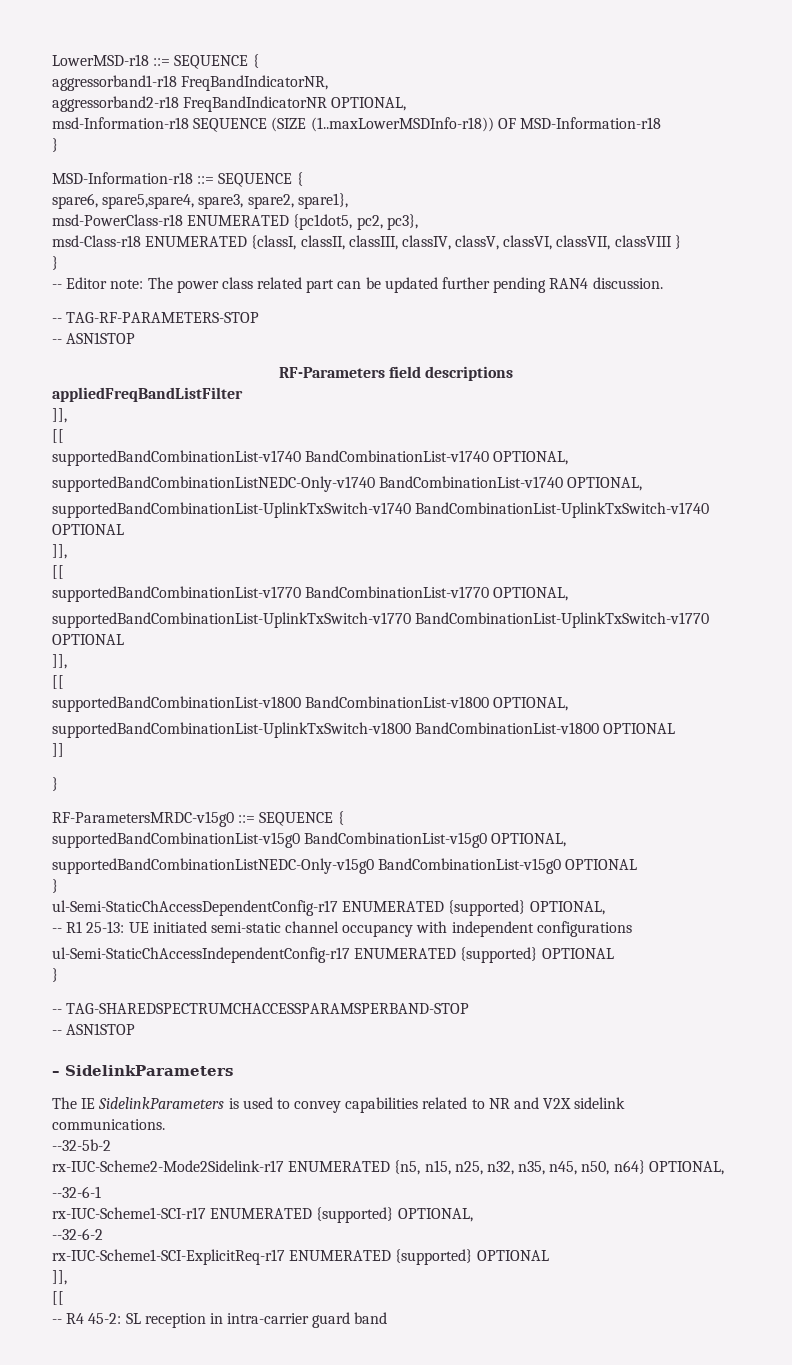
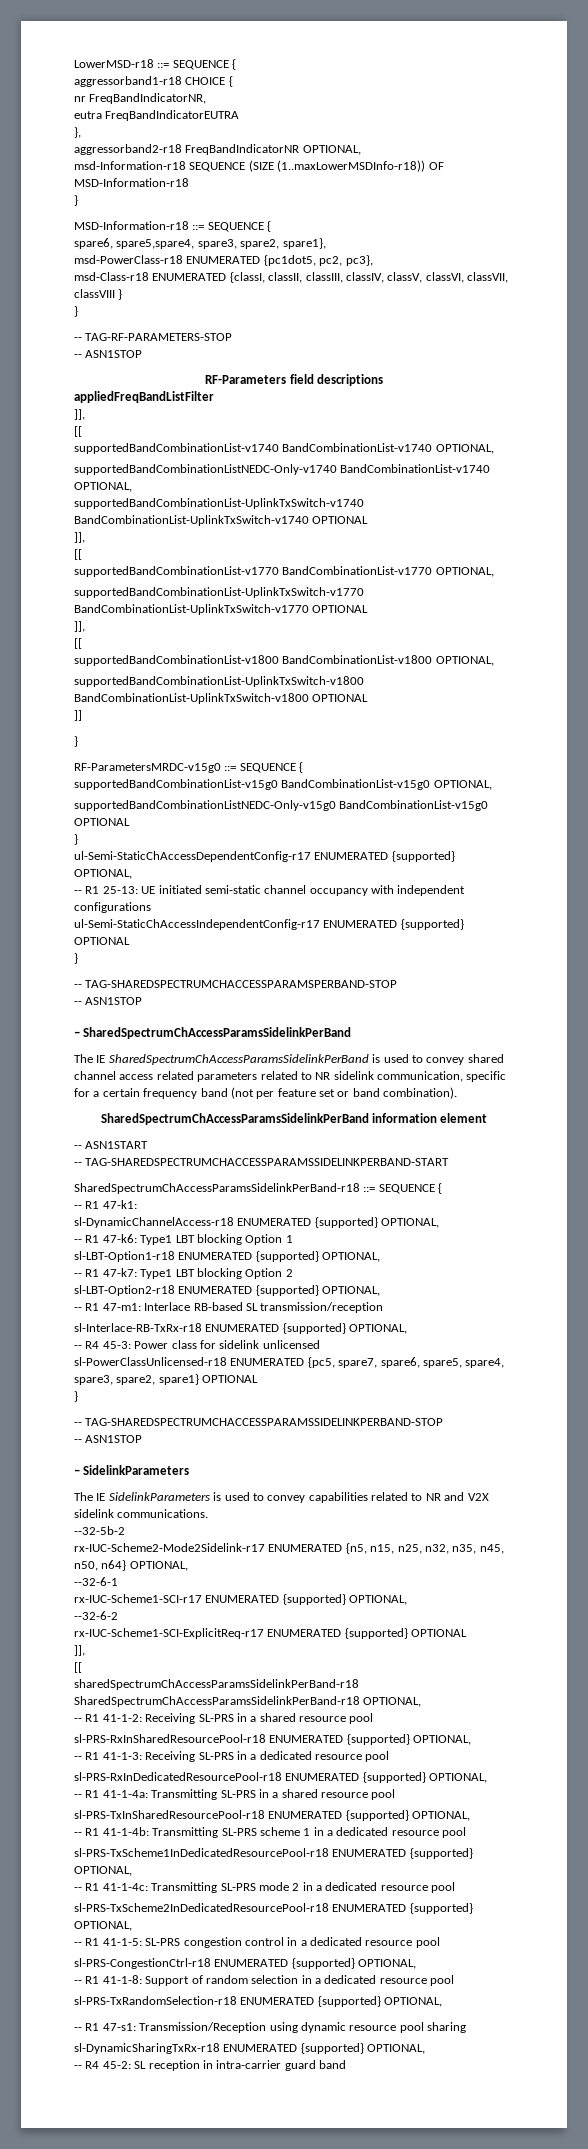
- aggressorband1-r18 FreqBandIndicatorNR,
+ aggressorband1-r18 CHOICE {
+ nr FreqBandIndicatorNR,
+ eutra FreqBandIndicatorEUTRA
+ },
- -- Editor note: The power class related part can be updated further pending RAN4 discussion.
- supportedBandCombinationList-UplinkTxSwitch-v1800 BandCombinationList-v1800 OPTIONAL
+ supportedBandCombinationList-UplinkTxSwitch-v1800 BandCombinationList-UplinkTxSwitch-v1800 OPTIONAL
+ – SharedSpectrumChAccessParamsSidelinkPerBand
+ The IE SharedSpectrumChAccessParamsSidelinkPerBand is used to convey shared channel access related parameters related to NR sidelink communication, specific for a certain frequency band (not per feature set or band combination).
+ SharedSpectrumChAccessParamsSidelinkPerBand information element
+ -- ASN1START
+ -- TAG-SHAREDSPECTRUMCHACCESSPARAMSSIDELINKPERBAND-START
+ SharedSpectrumChAccessParamsSidelinkPerBand-r18 ::= SEQUENCE {
+ -- R1 47-k1:
+ sl-DynamicChannelAccess-r18 ENUMERATED {supported} OPTIONAL,
+ -- R1 47-k6: Type1 LBT blocking Option 1
+ sl-LBT-Option1-r18 ENUMERATED {supported} OPTIONAL,
+ -- R1 47-k7: Type1 LBT blocking Option 2
+ sl-LBT-Option2-r18 ENUMERATED {supported} OPTIONAL,
+ -- R1 47-m1: Interlace RB-based SL transmission/reception
+ sl-Interlace-RB-TxRx-r18 ENUMERATED {supported} OPTIONAL,
+ -- R4 45-3: Power class for sidelink unlicensed
+ sl-PowerClassUnlicensed-r18 ENUMERATED {pc5, spare7, spare6, spare5, spare4, spare3, spare2, spare1} OPTIONAL
+ }
+ -- TAG-SHAREDSPECTRUMCHACCESSPARAMSSIDELINKPERBAND-STOP
+ -- ASN1STOP
+ sharedSpectrumChAccessParamsSidelinkPerBand-r18 SharedSpectrumChAccessParamsSidelinkPerBand-r18 OPTIONAL,
+ -- R1 41-1-2: Receiving SL-PRS in a shared resource pool
+ sl-PRS-RxInSharedResourcePool-r18 ENUMERATED {supported} OPTIONAL,
+ -- R1 41-1-3: Receiving SL-PRS in a dedicated resource pool
+ sl-PRS-RxInDedicatedResourcePool-r18 ENUMERATED {supported} OPTIONAL,
+ -- R1 41-1-4a: Transmitting SL-PRS in a shared resource pool
+ sl-PRS-TxInSharedResourcePool-r18 ENUMERATED {supported} OPTIONAL,
+ -- R1 41-1-4b: Transmitting SL-PRS scheme 1 in a dedicated resource pool
+ sl-PRS-TxScheme1InDedicatedResourcePool-r18 ENUMERATED {supported} OPTIONAL,
+ -- R1 41-1-4c: Transmitting SL-PRS mode 2 in a dedicated resource pool
+ sl-PRS-TxScheme2InDedicatedResourcePool-r18 ENUMERATED {supported} OPTIONAL,
+ -- R1 41-1-5: SL-PRS congestion control in a dedicated resource pool
+ sl-PRS-CongestionCtrl-r18 ENUMERATED {supported} OPTIONAL,
+ -- R1 41-1-8: Support of random selection in a dedicated resource pool
+ sl-PRS-TxRandomSelection-r18 ENUMERATED {supported} OPTIONAL,
+ -- R1 47-s1: Transmission/Reception using dynamic resource pool sharing
+ sl-DynamicSharingTxRx-r18 ENUMERATED {supported} OPTIONAL,

